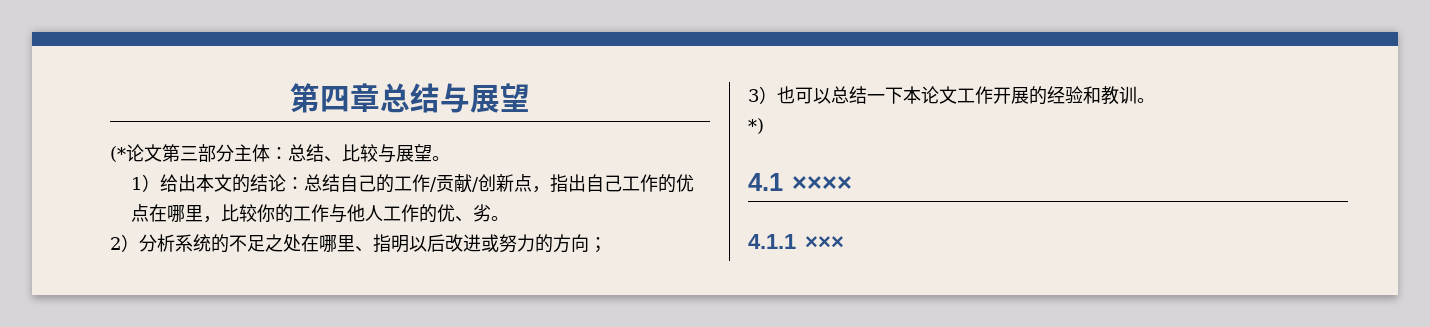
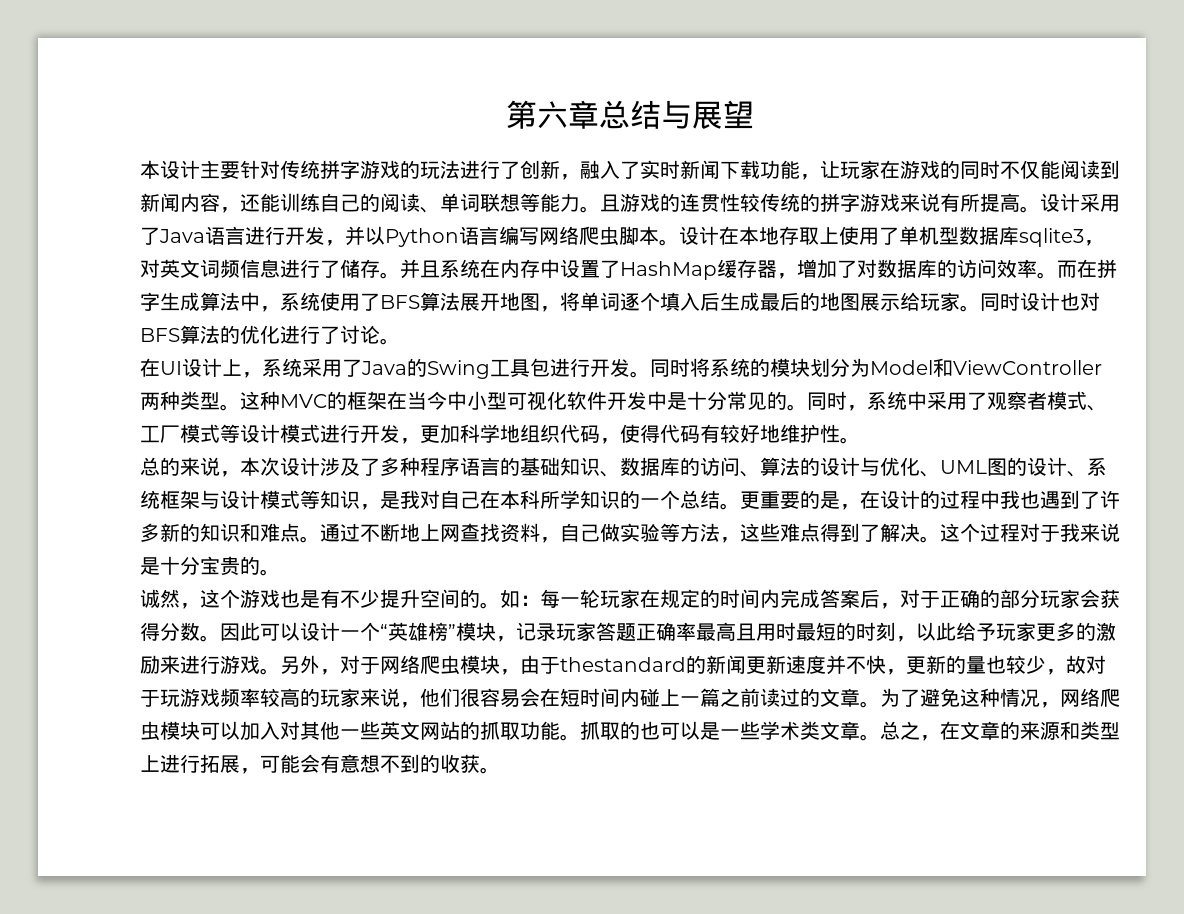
- 第四章总结与展望
+ 第六章总结与展望
- (*论文第三部分主体：总结、比较与展望。
- 1）给出本文的结论：总结自己的工作/贡献/创新点，指出自己工作的优点在哪里，比较你的工作与他人工作的优、劣。
- 2）分析系统的不足之处在哪里、指明以后改进或努力的方向；
- 3）也可以总结一下本论文工作开展的经验和教训。
- *)
- 4.1 ××××
- 4.1.1 ×××
+ 本设计主要针对传统拼字游戏的玩法进行了创新，融入了实时新闻下载功能，让玩家在游戏的同时不仅能阅读到新闻内容，还能训练自己的阅读、单词联想等能力。且游戏的连贯性较传统的拼字游戏来说有所提高。设计采用了Java语言进行开发，并以Python语言编写网络爬虫脚本。设计在本地存取上使用了单机型数据库sqlite3，对英文词频信息进行了储存。并且系统在内存中设置了HashMap缓存器，增加了对数据库的访问效率。而在拼字生成算法中，系统使用了BFS算法展开地图，将单词逐个填入后生成最后的地图展示给玩家。同时设计也对BFS算法的优化进行了讨论。
+ 在UI设计上，系统采用了Java的Swing工具包进行开发。同时将系统的模块划分为Model和ViewController两种类型。这种MVC的框架在当今中小型可视化软件开发中是十分常见的。同时，系统中采用了观察者模式、工厂模式等设计模式进行开发，更加科学地组织代码，使得代码有较好地维护性。
+ 总的来说，本次设计涉及了多种程序语言的基础知识、数据库的访问、算法的设计与优化、UML图的设计、系统框架与设计模式等知识，是我对自己在本科所学知识的一个总结。更重要的是，在设计的过程中我也遇到了许多新的知识和难点。通过不断地上网查找资料，自己做实验等方法，这些难点得到了解决。这个过程对于我来说是十分宝贵的。
+ 诚然，这个游戏也是有不少提升空间的。如：每一轮玩家在规定的时间内完成答案后，对于正确的部分玩家会获得分数。因此可以设计一个“英雄榜”模块，记录玩家答题正确率最高且用时最短的时刻，以此给予玩家更多的激励来进行游戏。另外，对于网络爬虫模块，由于thestandard的新闻更新速度并不快，更新的量也较少，故对于玩游戏频率较高的玩家来说，他们很容易会在短时间内碰上一篇之前读过的文章。为了避免这种情况，网络爬虫模块可以加入对其他一些英文网站的抓取功能。抓取的也可以是一些学术类文章。总之，在文章的来源和类型上进行拓展，可能会有意想不到的收获。

